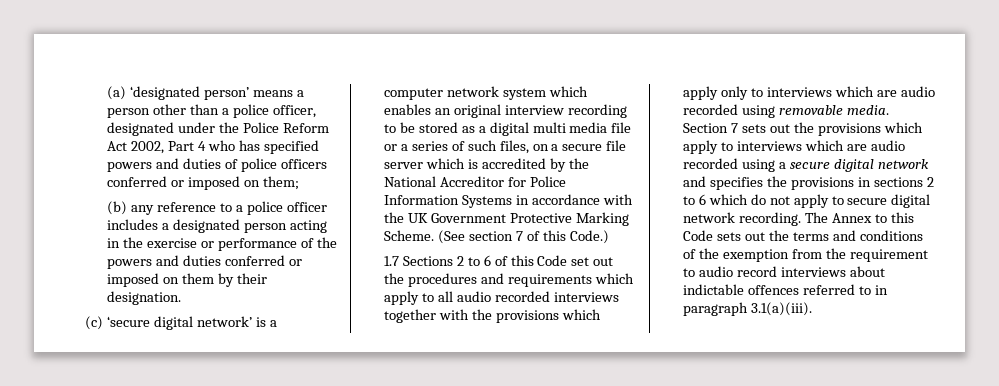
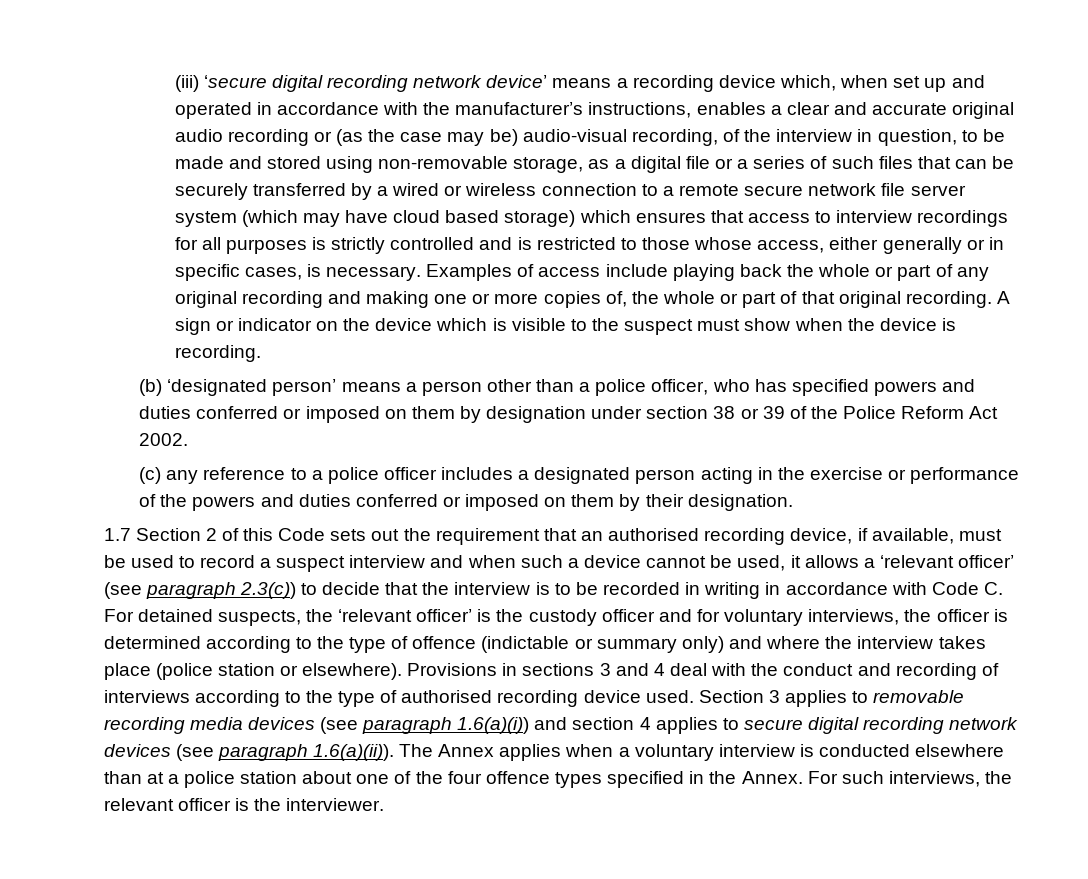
- (a) ‘designated person’ means a person other than a police officer, designated under the Police Reform Act 2002, Part 4 who has specified powers and duties of police officers conferred or imposed on them;
- (b) any reference to a police officer includes a designated person acting in the exercise or performance of the powers and duties conferred or imposed on them by their designation.
+ (iii) ‘secure digital recording network device’ means a recording device which, when set up and operated in accordance with the manufacturer’s instructions, enables a clear and accurate original audio recording or (as the case may be) audio-visual recording, of the interview in question, to be made and stored using non-removable storage, as a digital file or a series of such files that can be securely transferred by a wired or wireless connection to a remote secure network file server system (which may have cloud based storage) which ensures that access to interview recordings for all purposes is strictly controlled and is restricted to those whose access, either generally or in specific cases, is necessary. Examples of access include playing back the whole or part of any original recording and making one or more copies of, the whole or part of that original recording. A sign or indicator on the device which is visible to the suspect must show when the device is recording.
+ (b) ‘designated person’ means a person other than a police officer, who has specified powers and duties conferred or imposed on them by designation under section 38 or 39 of the Police Reform Act 2002.
+ (c) any reference to a police officer includes a designated person acting in the exercise or performance of the powers and duties conferred or imposed on them by their designation.
- (c) ‘secure digital network’ is a computer network system which enables an original interview recording to be stored as a digital multi media file or a series of such files, on a secure file server which is accredited by the National Accreditor for Police Information Systems in accordance with the UK Government Protective Marking Scheme. (See section 7 of this Code.)
- 1.7 Sections 2 to 6 of this Code set out the procedures and requirements which apply to all audio recorded interviews together with the provisions which apply only to interviews which are audio recorded using removable media. Section 7 sets out the provisions which apply to interviews which are audio recorded using a secure digital network and specifies the provisions in sections 2 to 6 which do not apply to secure digital network recording. The Annex to this Code sets out the terms and conditions of the exemption from the requirement to audio record interviews about indictable offences referred to in paragraph 3.1(a)(iii).
+ 1.7 Section 2 of this Code sets out the requirement that an authorised recording device, if available, must be used to record a suspect interview and when such a device cannot be used, it allows a ‘relevant officer’ (see paragraph 2.3(c)) to decide that the interview is to be recorded in writing in accordance with Code C. For detained suspects, the ‘relevant officer’ is the custody officer and for voluntary interviews, the officer is determined according to the type of offence (indictable or summary only) and where the interview takes place (police station or elsewhere). Provisions in sections 3 and 4 deal with the conduct and recording of interviews according to the type of authorised recording device used. Section 3 applies to removable recording media devices (see paragraph 1.6(a)(i)) and section 4 applies to secure digital recording network devices (see paragraph 1.6(a)(ii)). The Annex applies when a voluntary interview is conducted elsewhere than at a police station about one of the four offence types specified in the Annex. For such interviews, the relevant officer is the interviewer.

